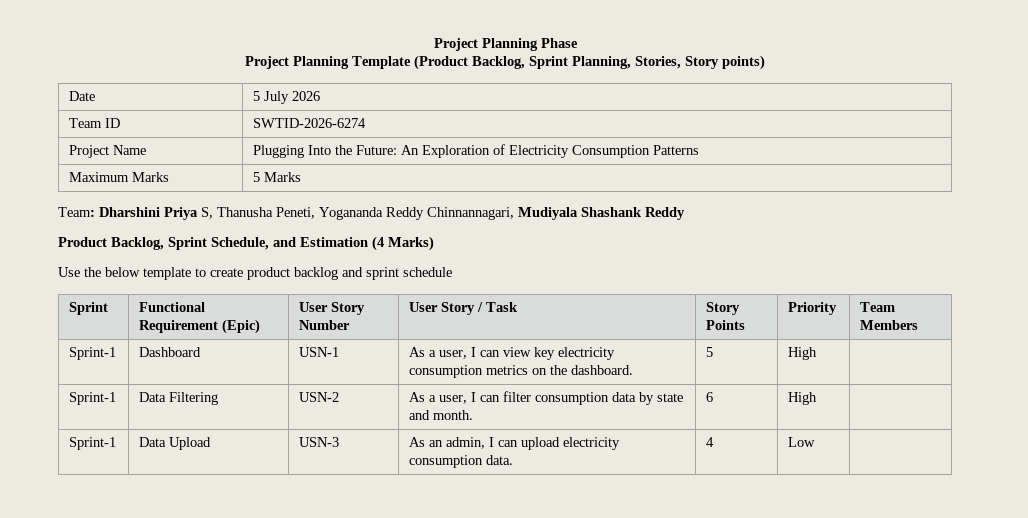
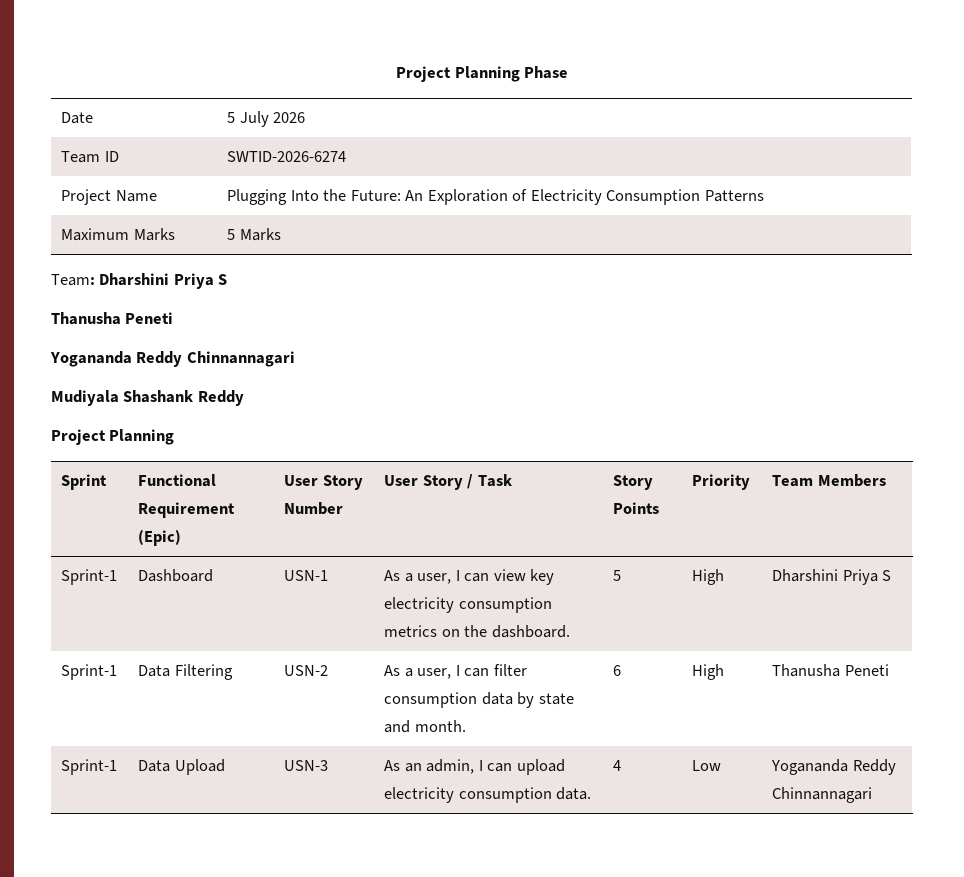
- Project Planning Template (Product Backlog, Sprint Planning, Stories, Story points)
- Team: Dharshini Priya S, Thanusha Peneti, Yogananda Reddy Chinnannagari, Mudiyala Shashank Reddy
- Product Backlog, Sprint Schedule, and Estimation (4 Marks)
- Use the below template to create product backlog and sprint schedule
+ Team: Dharshini Priya S
+ Thanusha Peneti
+ Yogananda Reddy Chinnannagari
+ Mudiyala Shashank Reddy
+ Project Planning
- Sprint-1 | Dashboard | USN-1 | As a user, I can view key electricity consumption metrics on the dashboard. | 5 | High |
+ Sprint-1 | Dashboard | USN-1 | As a user, I can view key electricity consumption metrics on the dashboard. | 5 | High | Dharshini Priya S
- Sprint-1 | Data Filtering | USN-2 | As a user, I can filter consumption data by state and month. | 6 | High |
+ Sprint-1 | Data Filtering | USN-2 | As a user, I can filter consumption data by state and month. | 6 | High | Thanusha Peneti
- Sprint-1 | Data Upload | USN-3 | As an admin, I can upload electricity consumption data. | 4 | Low |
+ Sprint-1 | Data Upload | USN-3 | As an admin, I can upload electricity consumption data. | 4 | Low | Yogananda Reddy Chinnannagari

